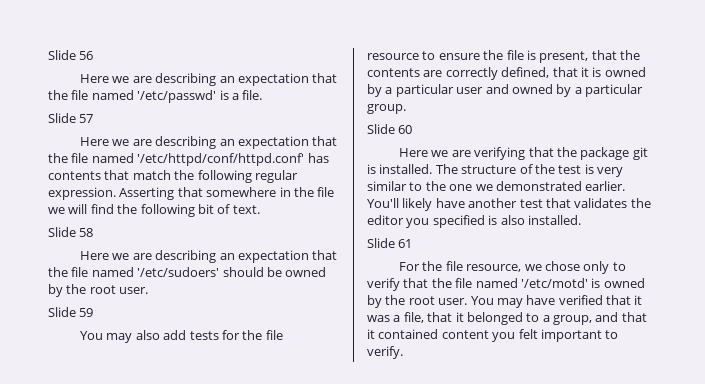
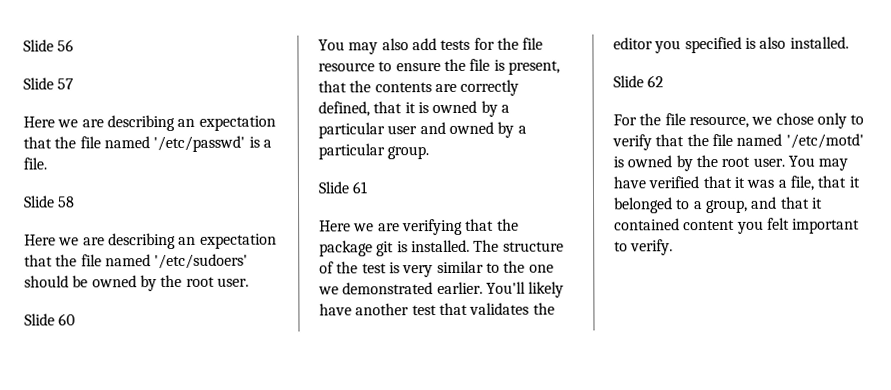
+ Slide 57
- Slide 57
- Here we are describing an expectation that the file named '/etc/httpd/conf/httpd.conf' has contents that match the following regular expression. Asserting that somewhere in the file we will find the following bit of text.
- Slide 59
+ Slide 60
- Slide 60
+ Slide 61
- Slide 61
+ Slide 62

